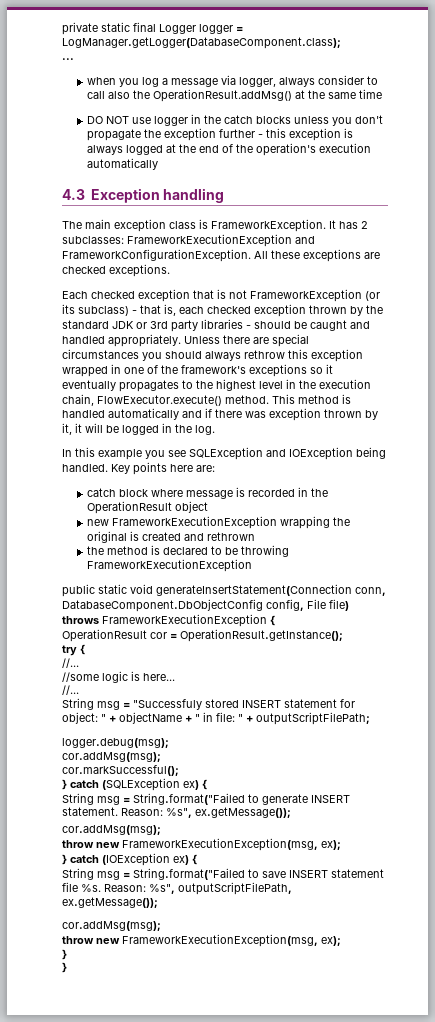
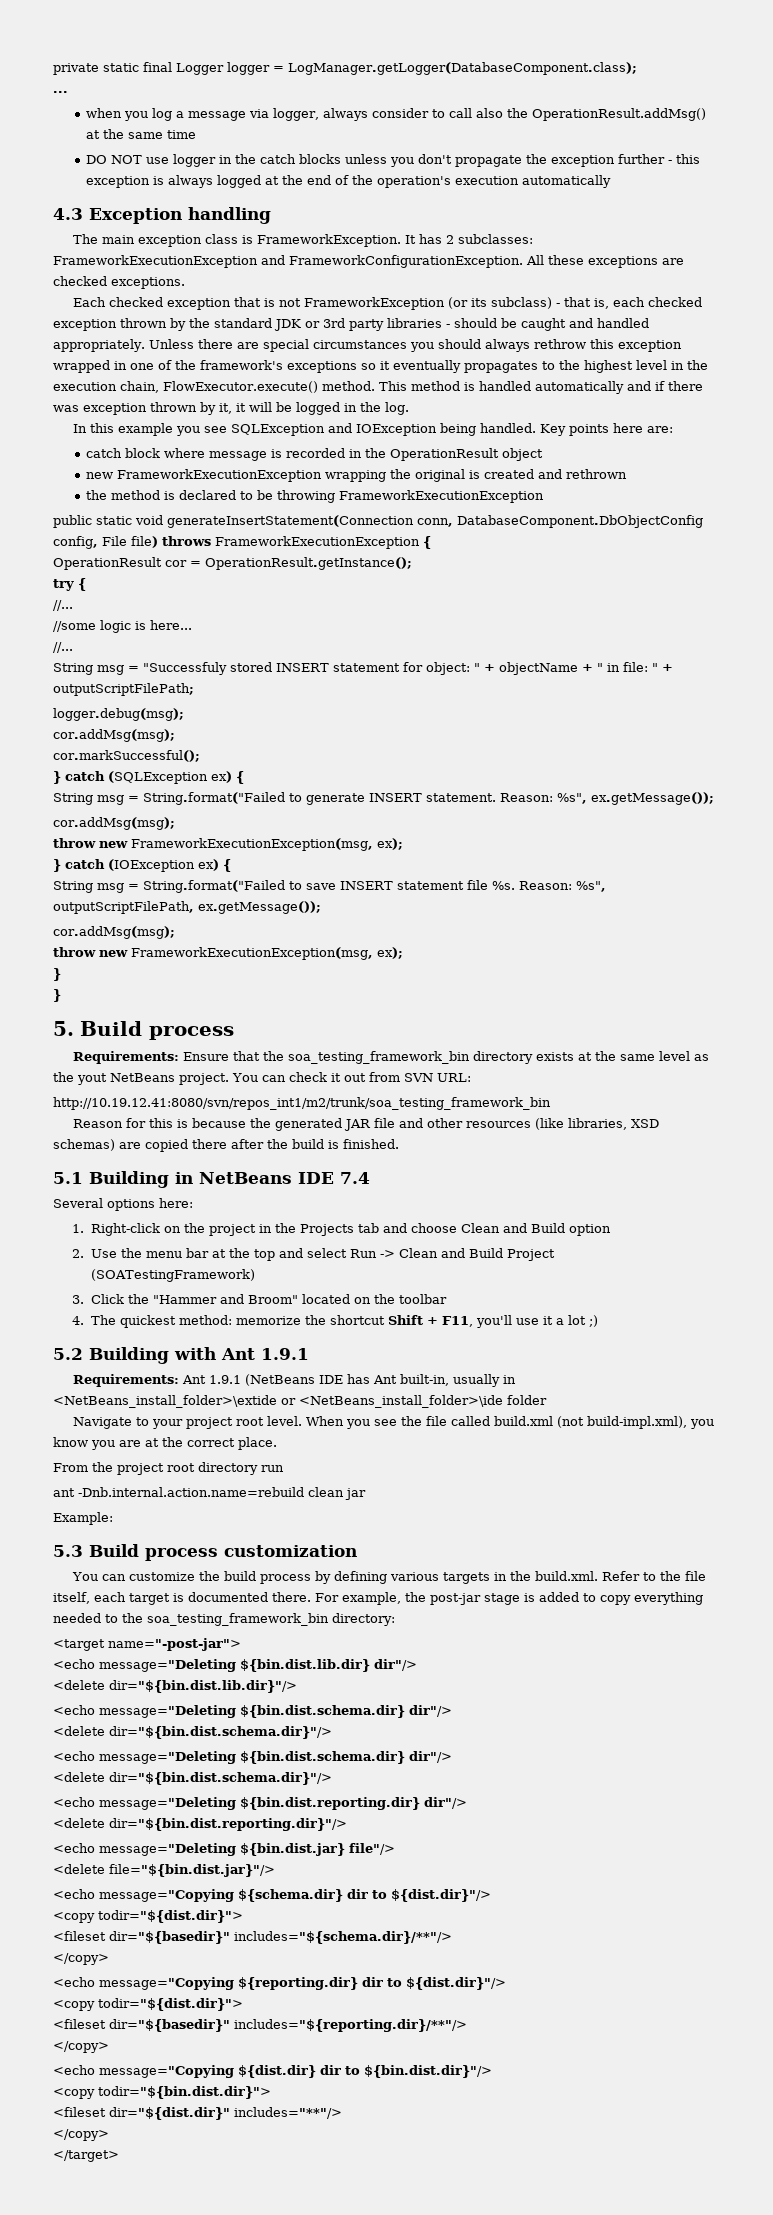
+ 5. Build process
+ Requirements: Ensure that the soa_testing_framework_bin directory exists at the same level as the yout NetBeans project. You can check it out from SVN URL:
+ http://10.19.12.41:8080/svn/repos_int1/m2/trunk/soa_testing_framework_bin
+ Reason for this is because the generated JAR file and other resources (like libraries, XSD schemas) are copied there after the build is finished.
+ 5.1 Building in NetBeans IDE 7.4
+ Several options here:
+ 1. Right-click on the project in the Projects tab and choose Clean and Build option
+ 2. Use the menu bar at the top and select Run -> Clean and Build Project (SOATestingFramework)
+ 3. Click the "Hammer and Broom" located on the toolbar
+ 4. The quickest method: memorize the shortcut Shift + F11, you'll use it a lot ;)
+ 5.2 Building with Ant 1.9.1
+ Requirements: Ant 1.9.1 (NetBeans IDE has Ant built-in, usually in <NetBeans_install_folder>\extide or <NetBeans_install_folder>\ide folder
+ Navigate to your project root level. When you see the file called build.xml (not build-impl.xml), you know you are at the correct place.
+ From the project root directory run
+ ant -Dnb.internal.action.name=rebuild clean jar
+ Example:
+ 5.3 Build process customization
+ You can customize the build process by defining various targets in the build.xml. Refer to the file itself, each target is documented there. For example, the post-jar stage is added to copy everything needed to the soa_testing_framework_bin directory:
+ <target name="-post-jar">
+ <echo message="Deleting ${bin.dist.lib.dir} dir"/>
+ <delete dir="${bin.dist.lib.dir}"/>
+ <echo message="Deleting ${bin.dist.schema.dir} dir"/>
+ <delete dir="${bin.dist.schema.dir}"/>
+ <echo message="Deleting ${bin.dist.schema.dir} dir"/>
+ <delete dir="${bin.dist.schema.dir}"/>
+ <echo message="Deleting ${bin.dist.reporting.dir} dir"/>
+ <delete dir="${bin.dist.reporting.dir}"/>
+ <echo message="Deleting ${bin.dist.jar} file"/>
+ <delete file="${bin.dist.jar}"/>
+ <echo message="Copying ${schema.dir} dir to ${dist.dir}"/>
+ <copy todir="${dist.dir}">
+ <fileset dir="${basedir}" includes="${schema.dir}/**"/>
+ </copy>
+ <echo message="Copying ${reporting.dir} dir to ${dist.dir}"/>
+ <copy todir="${dist.dir}">
+ <fileset dir="${basedir}" includes="${reporting.dir}/**"/>
+ </copy>
+ <echo message="Copying ${dist.dir} dir to ${bin.dist.dir}"/>
+ <copy todir="${bin.dist.dir}">
+ <fileset dir="${dist.dir}" includes="**"/>
+ </copy>
+ </target>

